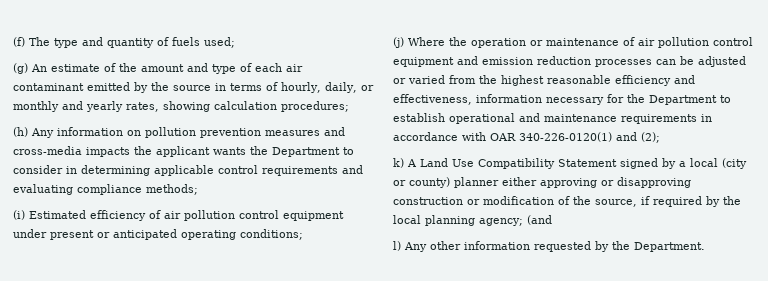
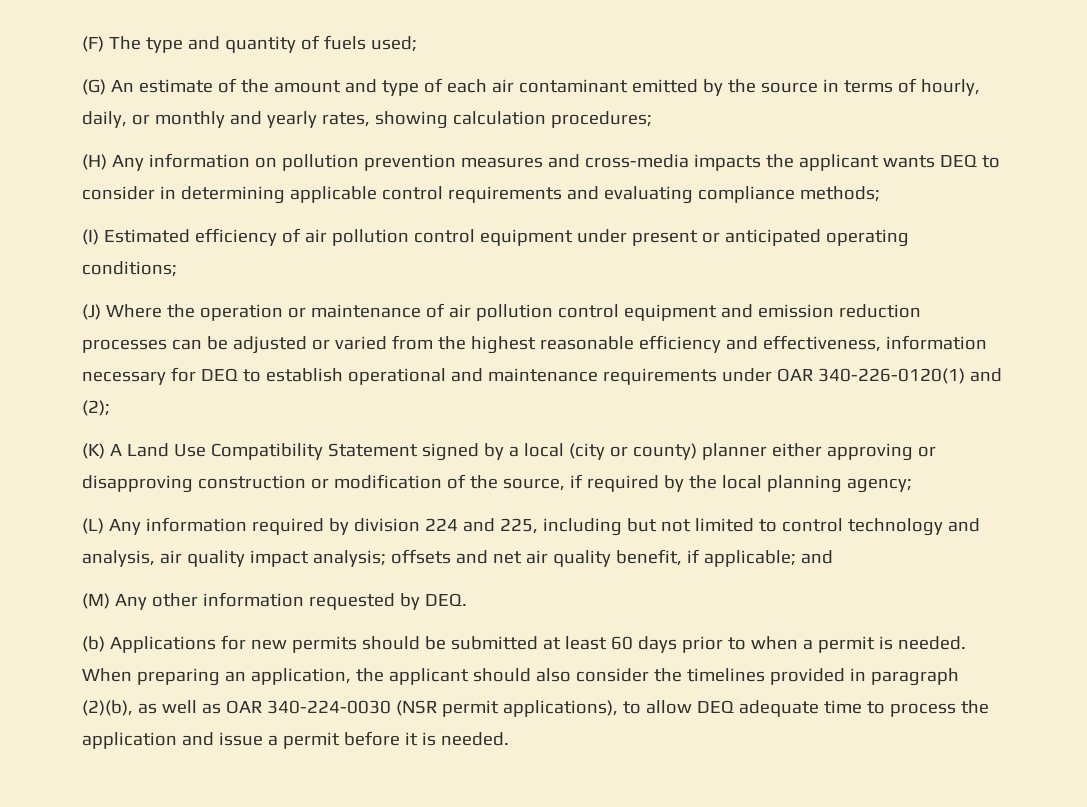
- (f) The type and quantity of fuels used;
+ (F) The type and quantity of fuels used;
- (g) An estimate of the amount and type of each air contaminant emitted by the source in terms of hourly, daily, or monthly and yearly rates, showing calculation procedures;
+ (G) An estimate of the amount and type of each air contaminant emitted by the source in terms of hourly, daily, or monthly and yearly rates, showing calculation procedures;
- (h) Any information on pollution prevention measures and cross-media impacts the applicant wants the Department to consider in determining applicable control requirements and evaluating compliance methods;
+ (H) Any information on pollution prevention measures and cross-media impacts the applicant wants DEQ to consider in determining applicable control requirements and evaluating compliance methods;
- (i) Estimated efficiency of air pollution control equipment under present or anticipated operating conditions;
+ (I) Estimated efficiency of air pollution control equipment under present or anticipated operating conditions;
- (j) Where the operation or maintenance of air pollution control equipment and emission reduction processes can be adjusted or varied from the highest reasonable efficiency and effectiveness, information necessary for the Department to establish operational and maintenance requirements in accordance with OAR 340-226-0120(1) and (2);
+ (J) Where the operation or maintenance of air pollution control equipment and emission reduction processes can be adjusted or varied from the highest reasonable efficiency and effectiveness, information necessary for DEQ to establish operational and maintenance requirements under OAR 340-226-0120(1) and (2);
- k) A Land Use Compatibility Statement signed by a local (city or county) planner either approving or disapproving construction or modification of the source, if required by the local planning agency; (and
- l) Any other information requested by the Department.
+ (K) A Land Use Compatibility Statement signed by a local (city or county) planner either approving or disapproving construction or modification of the source, if required by the local planning agency;
+ (L) Any information required by division 224 and 225, including but not limited to control technology and analysis, air quality impact analysis; offsets and net air quality benefit, if applicable; and
+ (M) Any other information requested by DEQ.
+ (b) Applications for new permits should be submitted at least 60 days prior to when a permit is needed. When preparing an application, the applicant should also consider the timelines provided in paragraph (2)(b), as well as OAR 340-224-0030 (NSR permit applications), to allow DEQ adequate time to process the application and issue a permit before it is needed.

